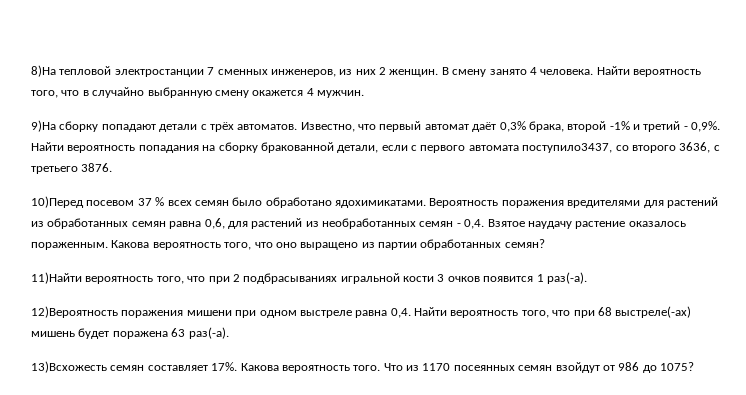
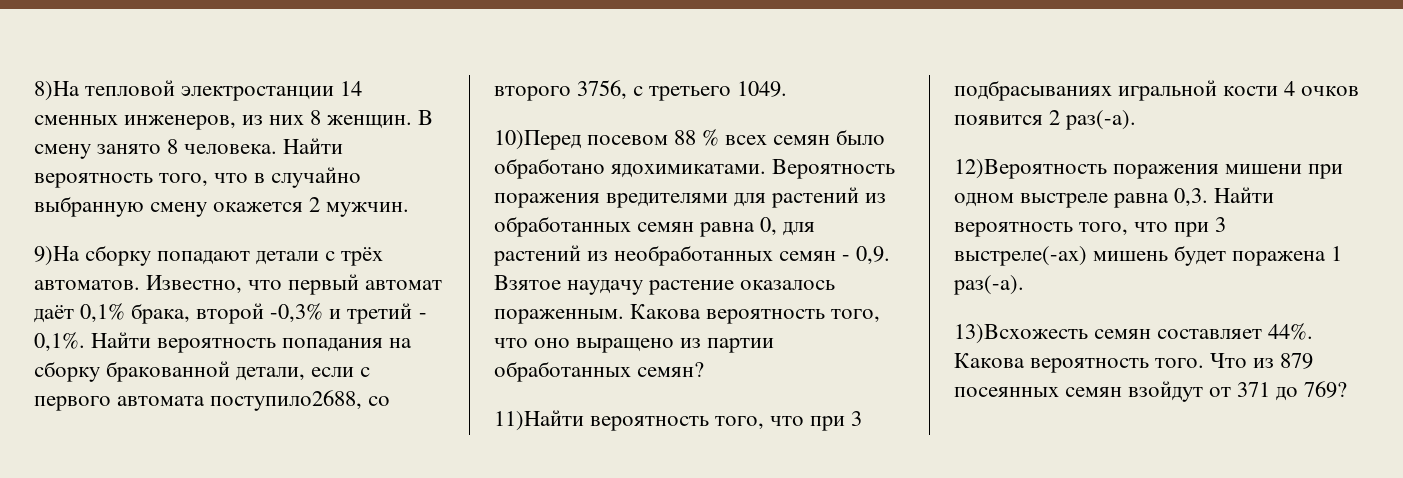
- 8)На тепловой электростанции 7 сменных инженеров, из них 2 женщин.
+ 8)На тепловой электростанции 14 сменных инженеров, из них 8 женщин.
- В смену занято 4 человека.
+ В смену занято 8 человека.
- Найти вероятность того, что в случайно выбранную смену окажется 4 мужчин.
+ Найти вероятность того, что в случайно выбранную смену окажется 2 мужчин.
- Известно, что первый автомат даёт 0,3% брака, второй -1% и третий - 0,9%.
+ Известно, что первый автомат даёт 0,1% брака, второй -0,3% и третий - 0,1%.
- Найти вероятность попадания на сборку бракованной детали, если с первого автомата поступило3437, со второго 3636, с третьего 3876.
+ Найти вероятность попадания на сборку бракованной детали, если с первого автомата поступило2688, со второго 3756, с третьего 1049.
- 10)Перед посевом 37 % всех семян было обработано ядохимикатами.
+ 10)Перед посевом 88 % всех семян было обработано ядохимикатами.
- Вероятность поражения вредителями для растений из обработанных семян равна 0,6, для растений из необработанных семян - 0,4.
+ Вероятность поражения вредителями для растений из обработанных семян равна 0, для растений из необработанных семян - 0,9.
- 11)Найти вероятность того, что при 2 подбрасываниях игральной кости 3 очков появится 1 раз(-а).
+ 11)Найти вероятность того, что при 3 подбрасываниях игральной кости 4 очков появится 2 раз(-а).
- 12)Вероятность поражения мишени при одном выстреле равна 0,4.
+ 12)Вероятность поражения мишени при одном выстреле равна 0,3.
- Найти вероятность того, что при 68 выстреле(-ах) мишень будет поражена 63 раз(-a).
+ Найти вероятность того, что при 3 выстреле(-ах) мишень будет поражена 1 раз(-a).
- 13)Всхожесть семян составляет 17%.
+ 13)Всхожесть семян составляет 44%.
- Что из 1170 посеянных семян взойдут от 986 до 1075?
+ Что из 879 посеянных семян взойдут от 371 до 769?

